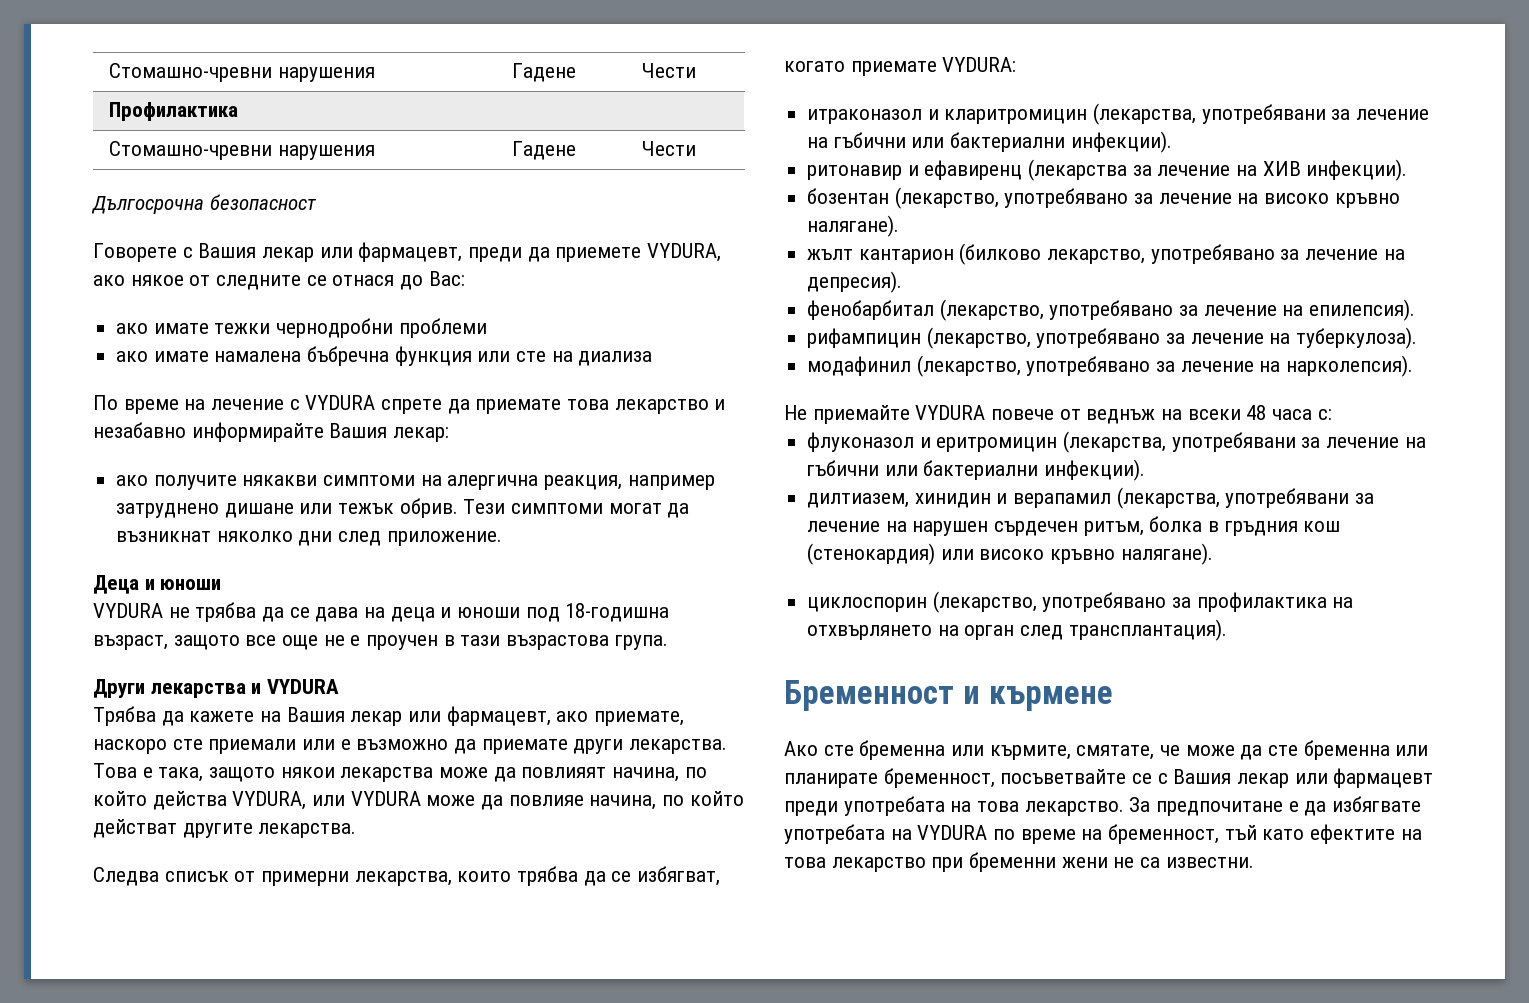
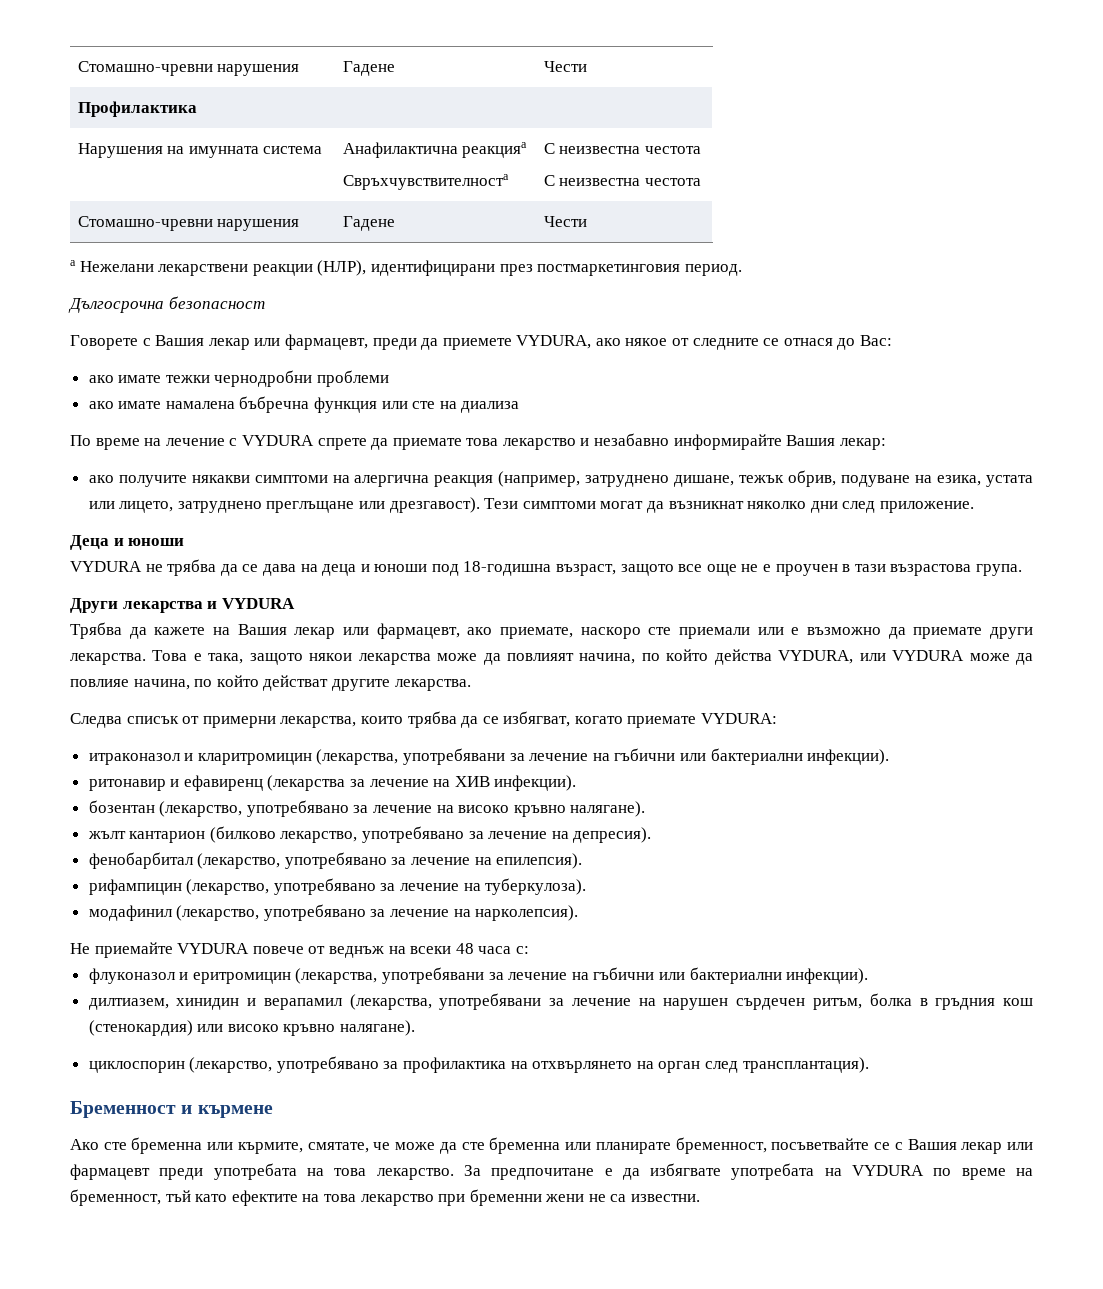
  Профилактика
+ Нарушения на имунната система | Анафилактична реакцияa
+ Свръхчувствителностa | С неизвестна честота
+ С неизвестна честота
  Стомашно-чревни нарушения | Гадене | Чести
+ a Нежелани лекарствени реакции (НЛР), идентифицирани през постмаркетинговия период.
- ако получите някакви симптоми на алергична реакция, например затруднено дишане или тежък обрив.
+ ако получите някакви симптоми на алергична реакция (например, затруднено дишане, тежък обрив, подуване на езика, устата или лицето, затруднено преглъщане или дрезгавост).

